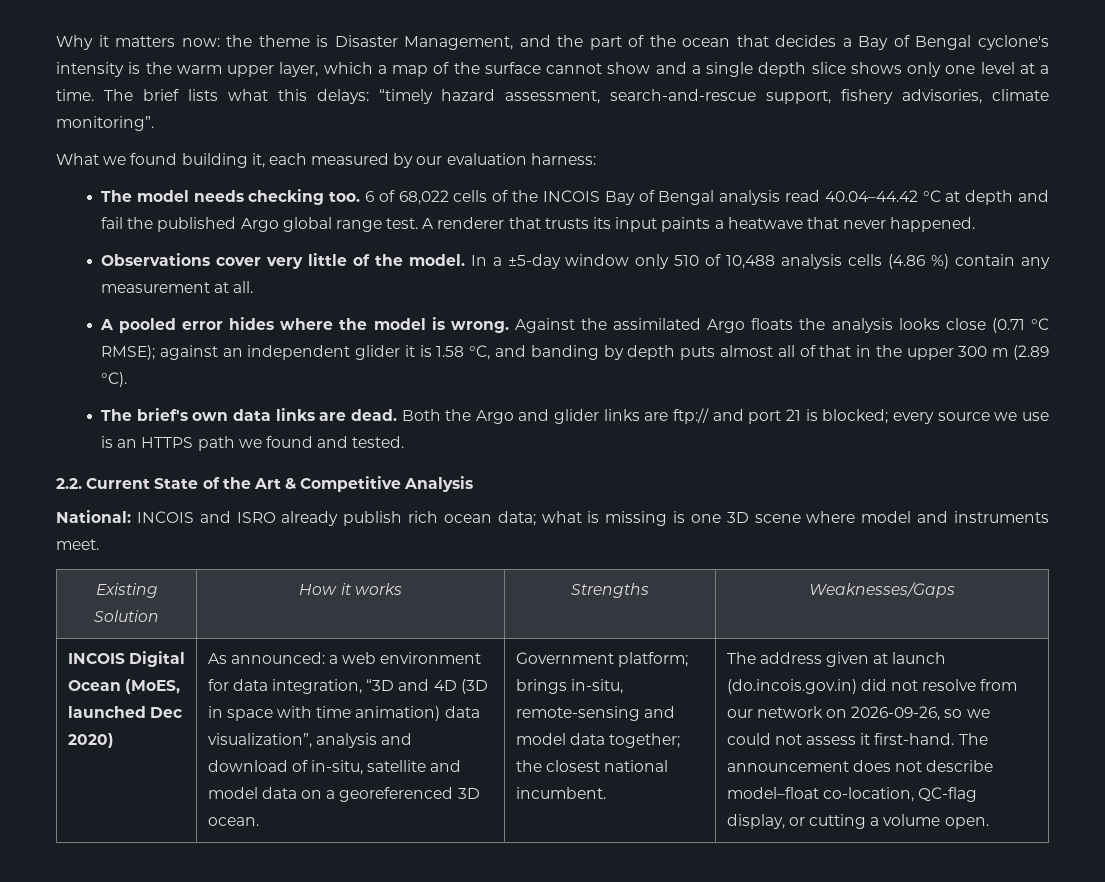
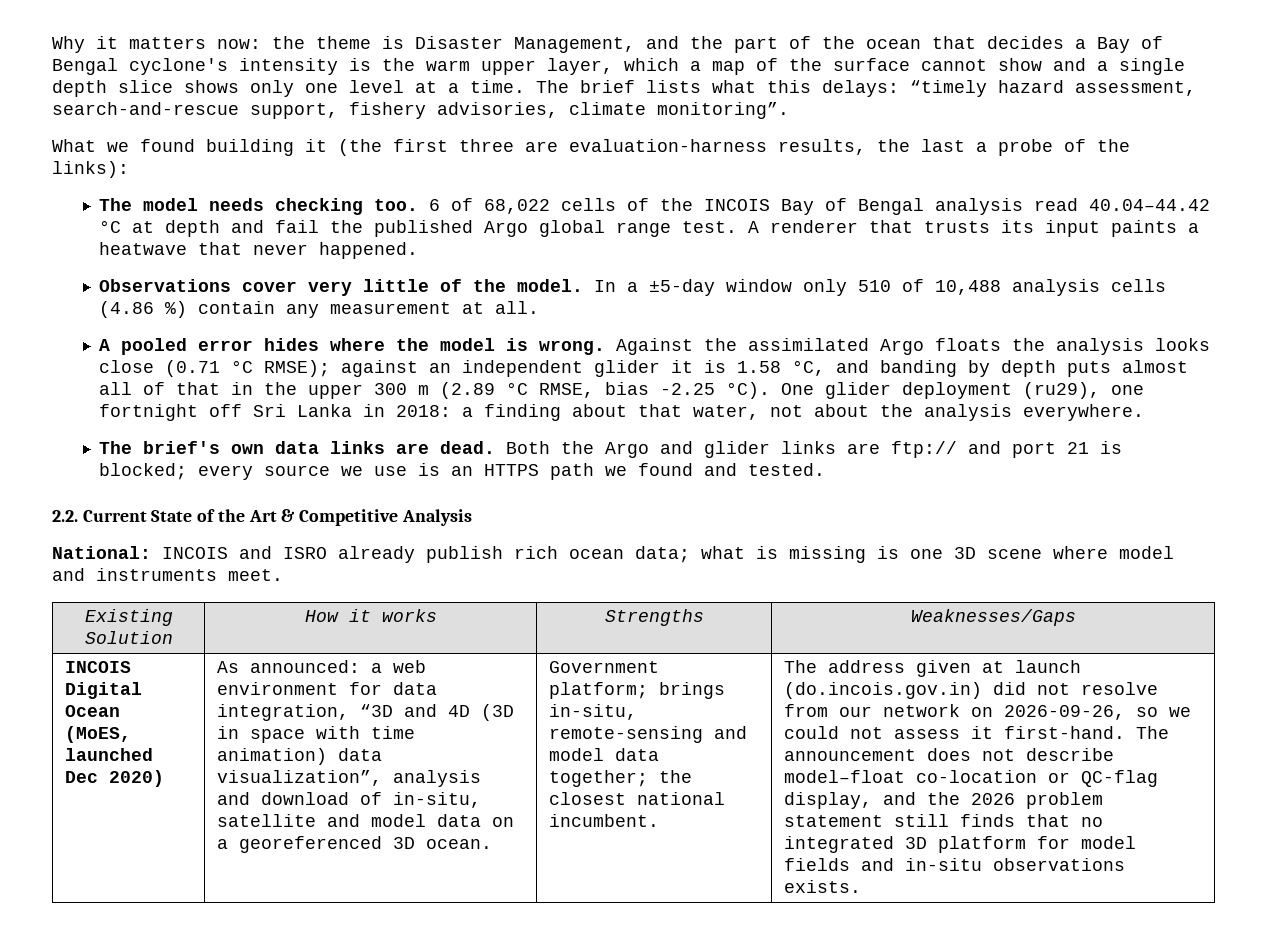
- What we found building it, each measured by our evaluation harness:
+ What we found building it (the first three are evaluation-harness results, the last a probe of the links):
- Against the assimilated Argo floats the analysis looks close (0.71 °C RMSE); against an independent glider it is 1.58 °C, and banding by depth puts almost all of that in the upper 300 m (2.89 °C).
+ Against the assimilated Argo floats the analysis looks close (0.71 °C RMSE); against an independent glider it is 1.58 °C, and banding by depth puts almost all of that in the upper 300 m (2.89 °C RMSE, bias -2.25 °C). One glider deployment (ru29), one fortnight off Sri Lanka in 2018: a finding about that water, not about the analysis everywhere.
- The announcement does not describe model–float co-location, QC-flag display, or cutting a volume open.
+ The announcement does not describe model–float co-location or QC-flag display, and the 2026 problem statement still finds that no integrated 3D platform for model fields and in-situ observations exists.

